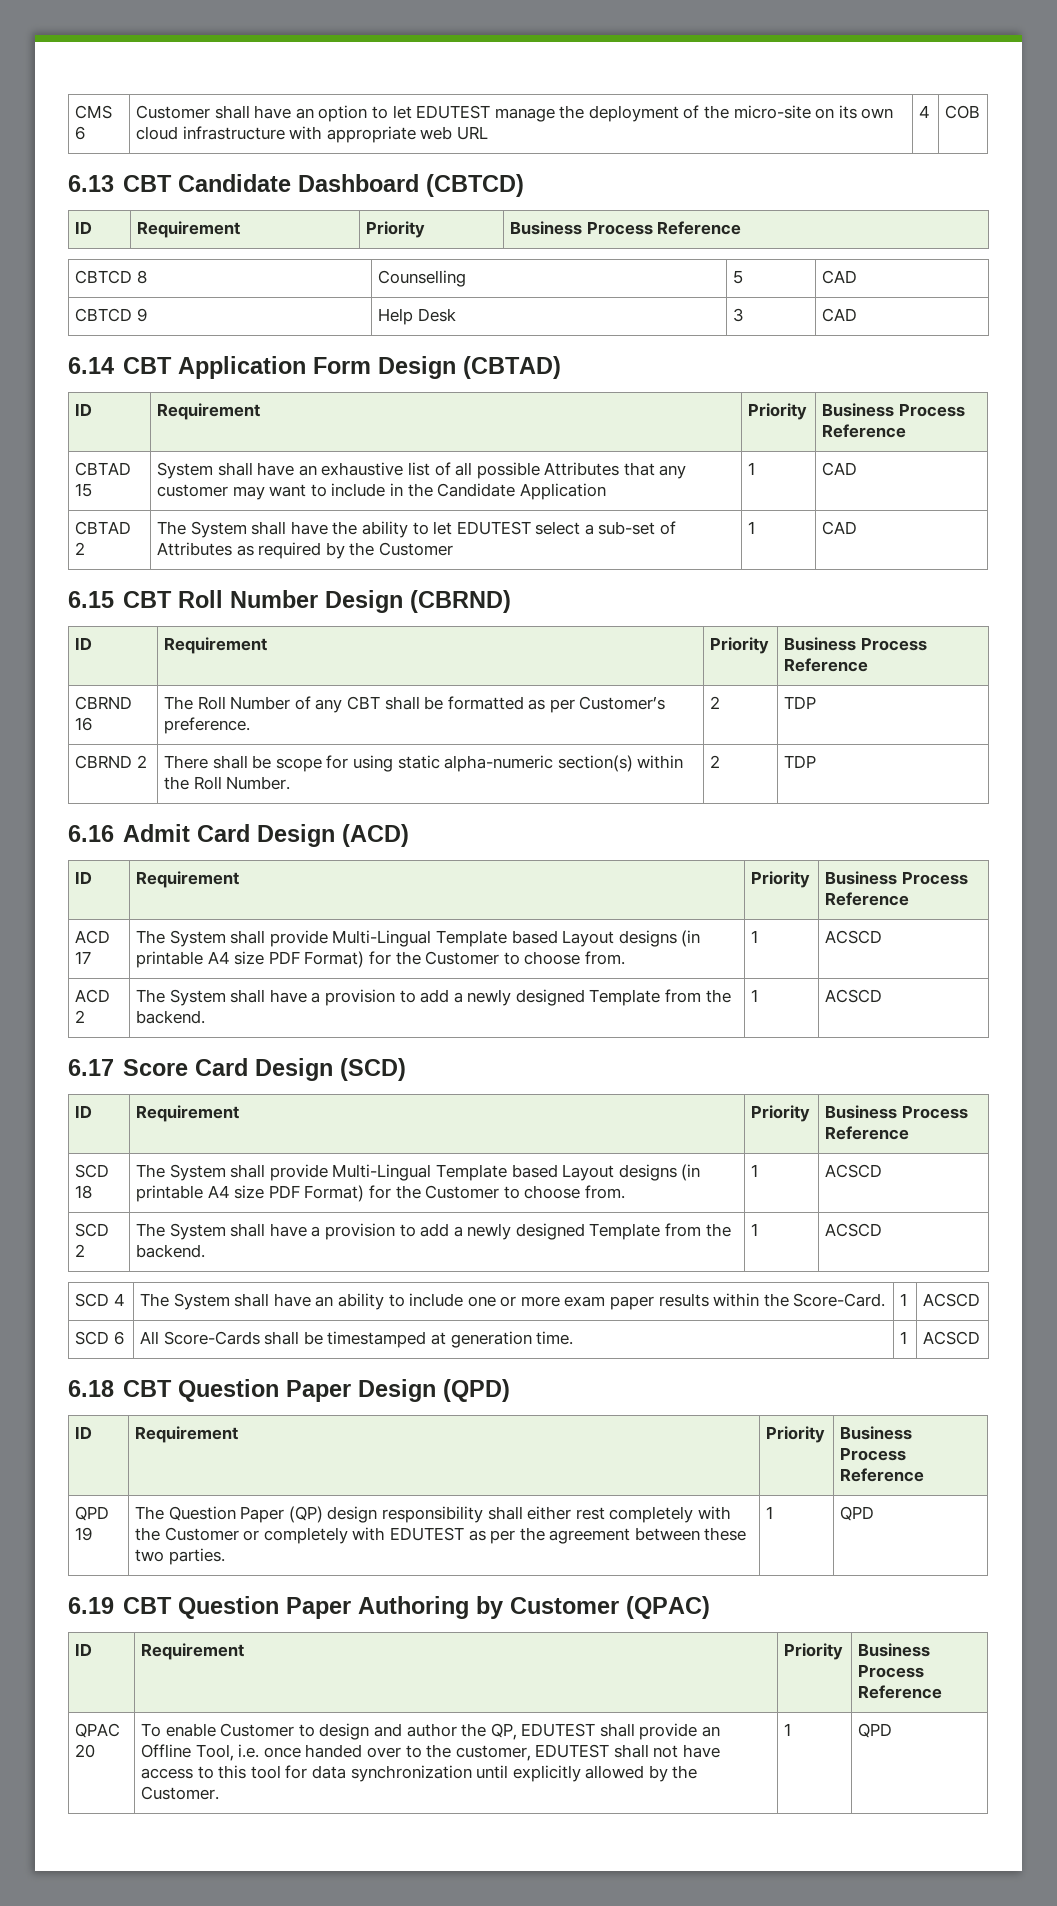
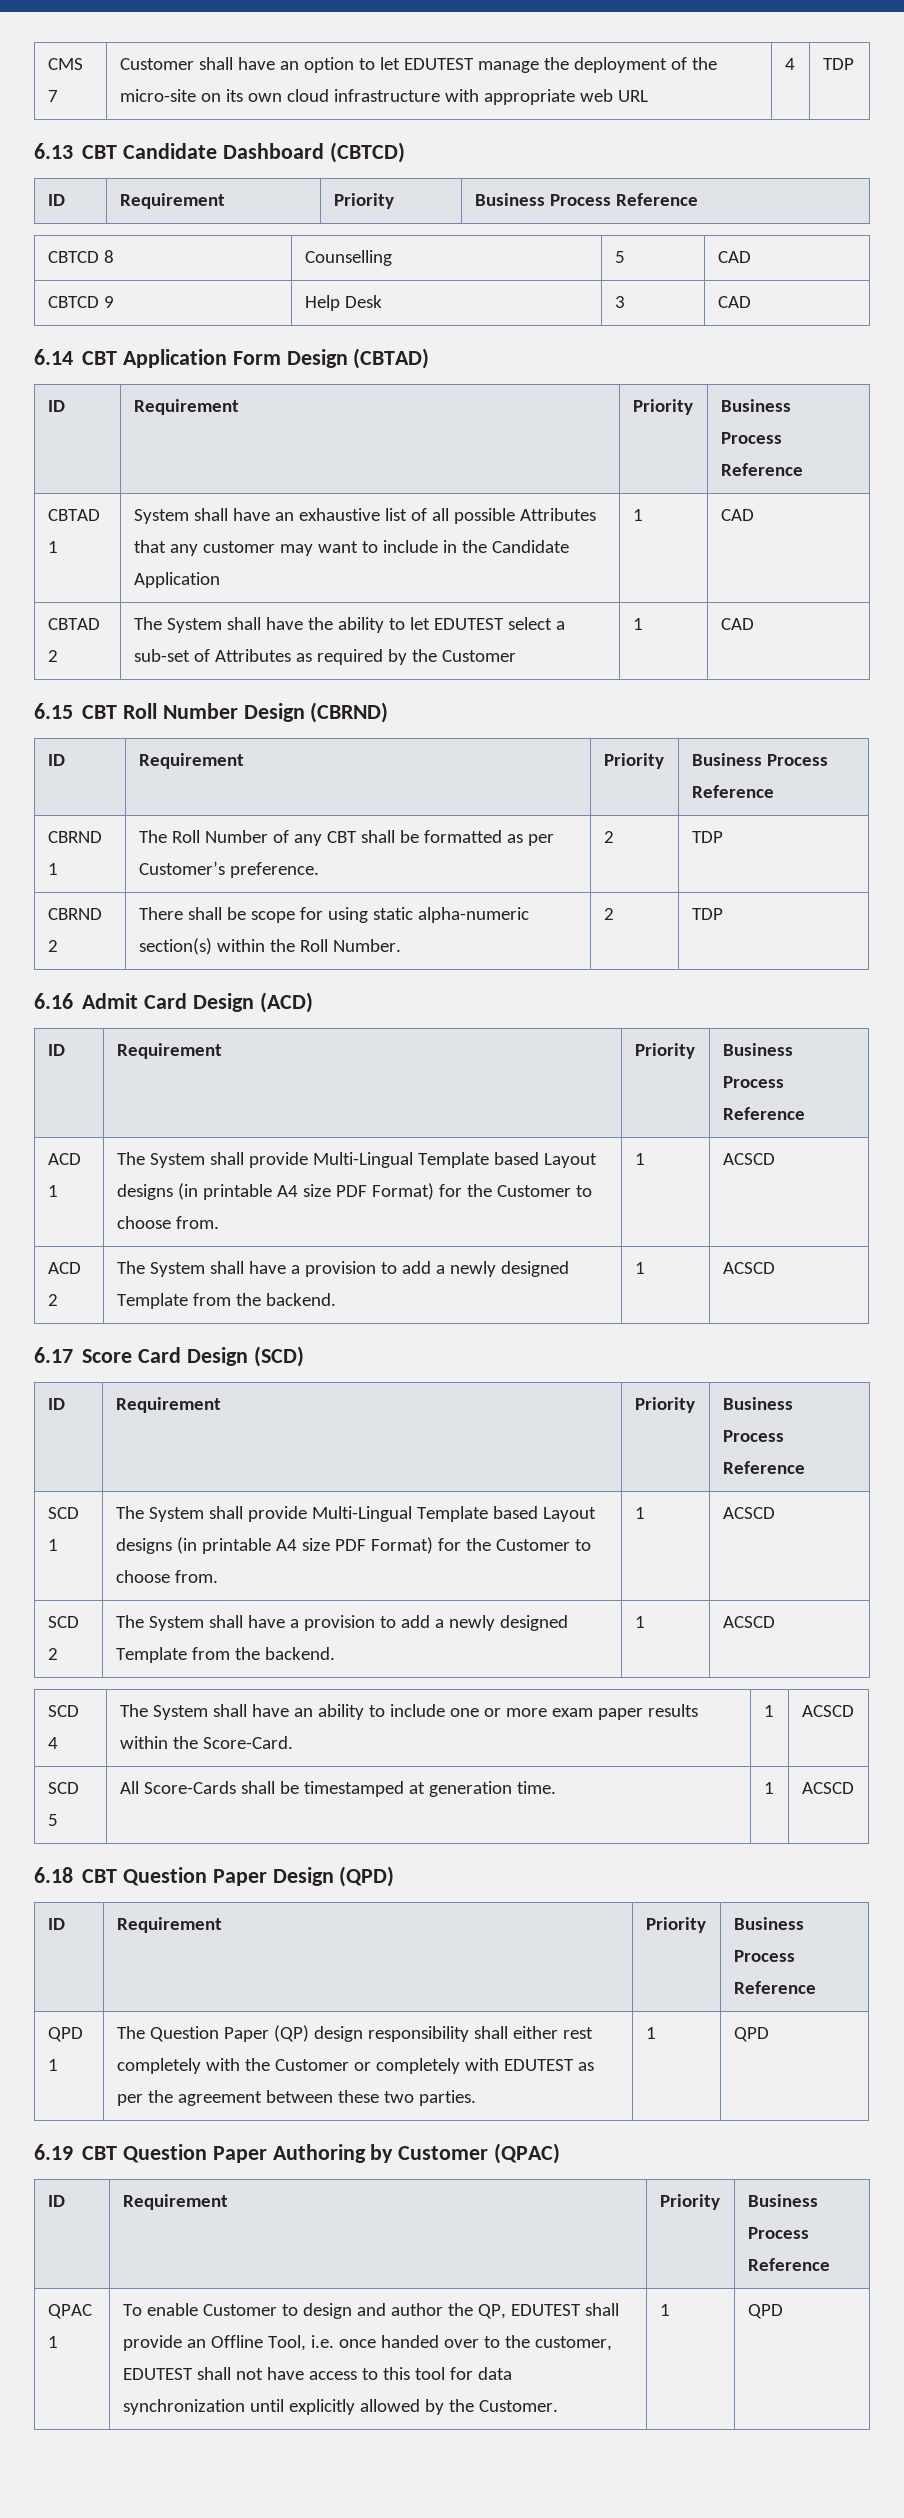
- CMS 6 | Customer shall have an option to let EDUTEST manage the deployment of the micro-site on its own cloud infrastructure with appropriate web URL | 4 | COB
+ CMS 7 | Customer shall have an option to let EDUTEST manage the deployment of the micro-site on its own cloud infrastructure with appropriate web URL | 4 | TDP
- CBTAD 15 | System shall have an exhaustive list of all possible Attributes that any customer may want to include in the Candidate Application | 1 | CAD
+ CBTAD 1 | System shall have an exhaustive list of all possible Attributes that any customer may want to include in the Candidate Application | 1 | CAD
- CBRND 16 | The Roll Number of any CBT shall be formatted as per Customer’s preference. | 2 | TDP
+ CBRND 1 | The Roll Number of any CBT shall be formatted as per Customer’s preference. | 2 | TDP
- ACD 17 | The System shall provide Multi-Lingual Template based Layout designs (in printable A4 size PDF Format) for the Customer to choose from. | 1 | ACSCD
+ ACD 1 | The System shall provide Multi-Lingual Template based Layout designs (in printable A4 size PDF Format) for the Customer to choose from. | 1 | ACSCD
- SCD 18 | The System shall provide Multi-Lingual Template based Layout designs (in printable A4 size PDF Format) for the Customer to choose from. | 1 | ACSCD
+ SCD 1 | The System shall provide Multi-Lingual Template based Layout designs (in printable A4 size PDF Format) for the Customer to choose from. | 1 | ACSCD
- SCD 6 | All Score-Cards shall be timestamped at generation time. | 1 | ACSCD
+ SCD 5 | All Score-Cards shall be timestamped at generation time. | 1 | ACSCD
- QPD 19 | The Question Paper (QP) design responsibility shall either rest completely with the Customer or completely with EDUTEST as per the agreement between these two parties. | 1 | QPD
+ QPD 1 | The Question Paper (QP) design responsibility shall either rest completely with the Customer or completely with EDUTEST as per the agreement between these two parties. | 1 | QPD
- QPAC 20
+ QPAC 1

